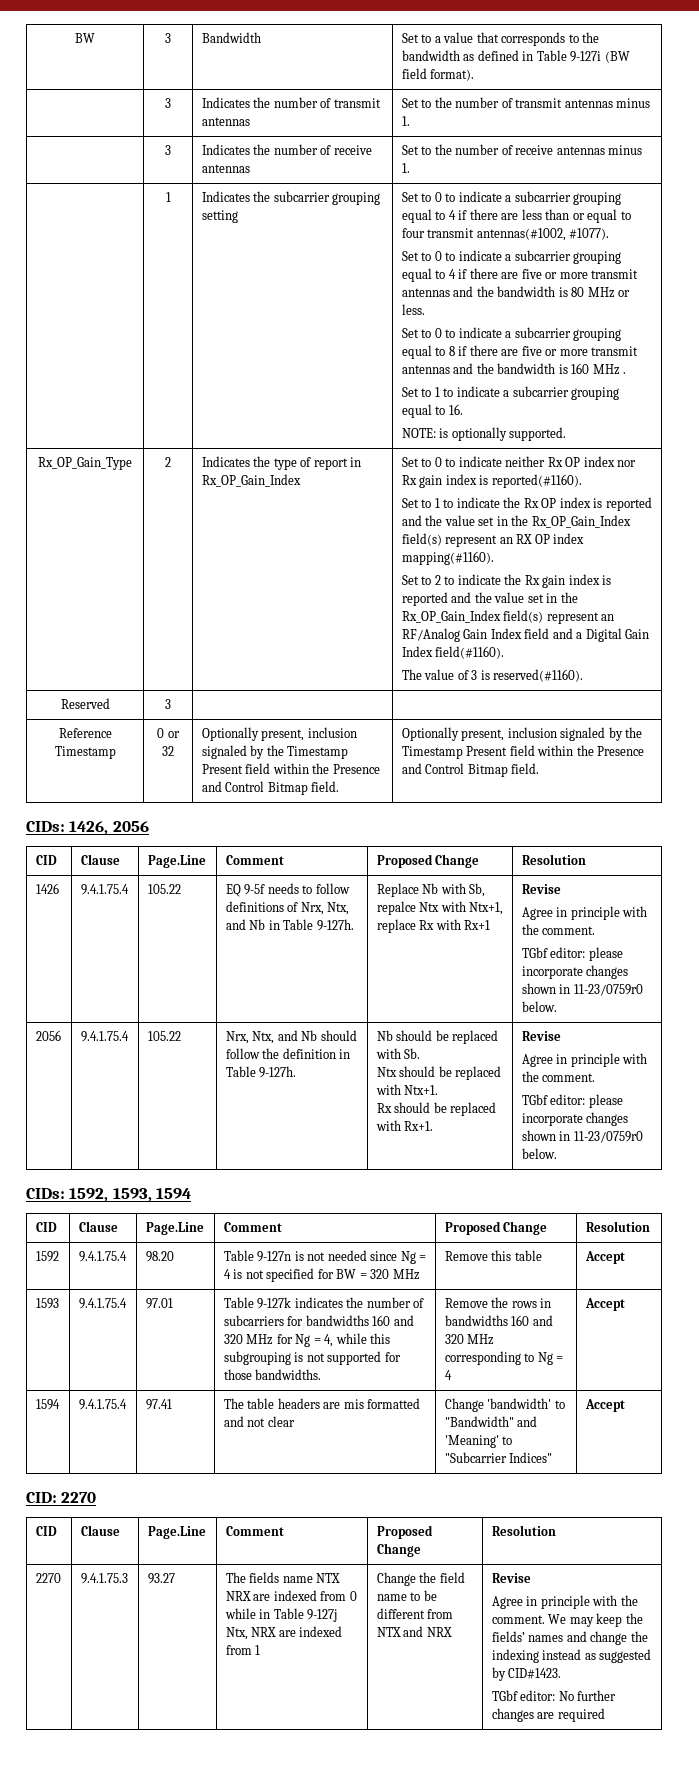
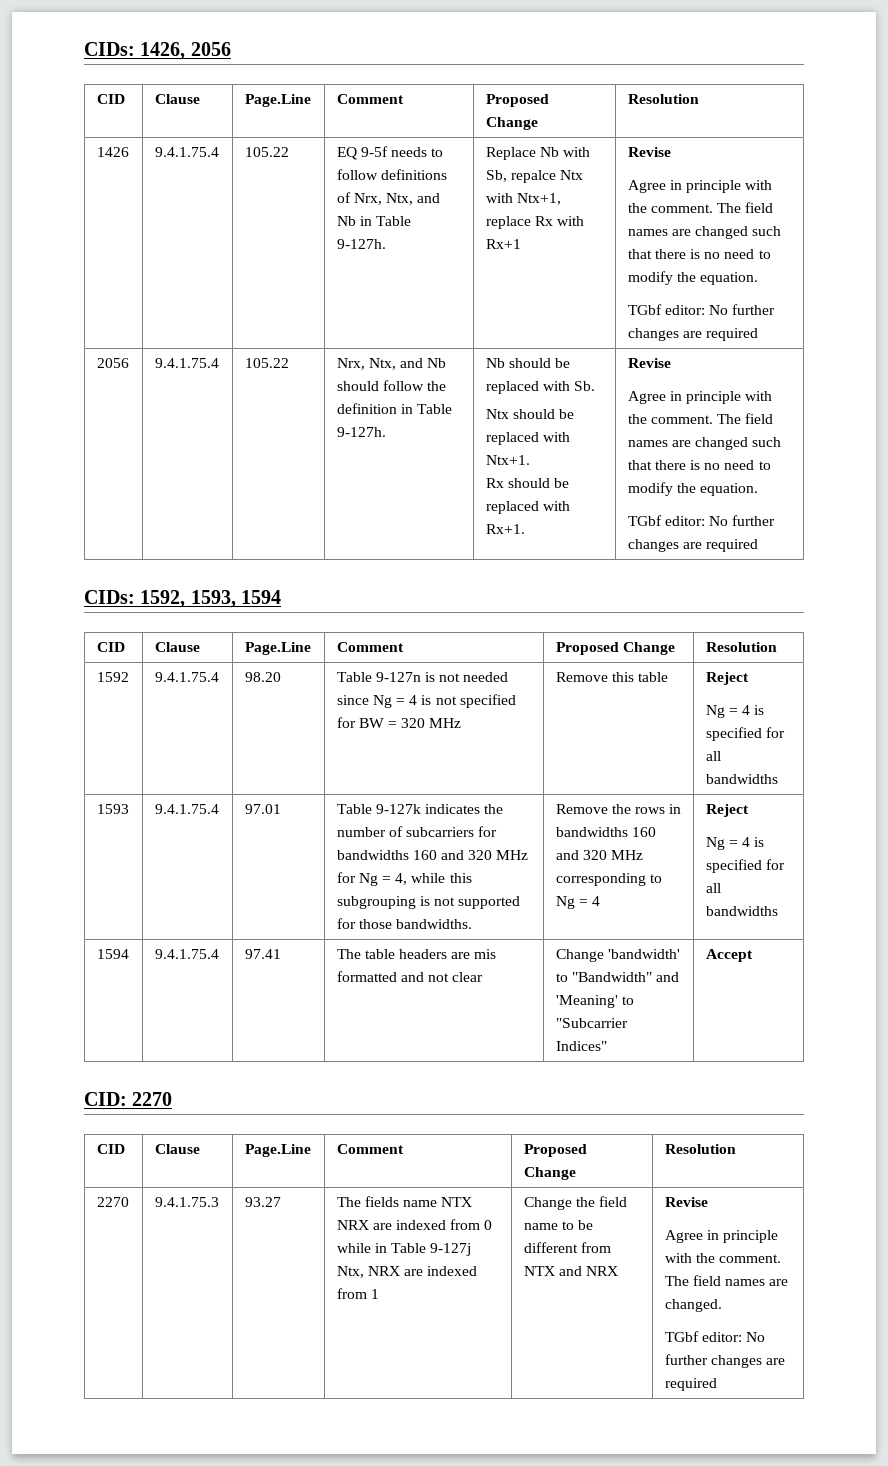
- BW | 3 | Bandwidth | Set to a value that corresponds to the bandwidth as defined in Table 9-127i (BW field format).
- | 3 | Indicates the number of transmit antennas | Set to the number of transmit antennas minus 1.
- | 3 | Indicates the number of receive antennas | Set to the number of receive antennas minus 1.
- | 1 | Indicates the subcarrier grouping setting | Set to 0 to indicate a subcarrier grouping equal to 4 if there are less than or equal to four transmit antennas(#1002, #1077).
- Set to 0 to indicate a subcarrier grouping equal to 4 if there are five or more transmit antennas and the bandwidth is 80 MHz or less.
- Set to 0 to indicate a subcarrier grouping equal to 8 if there are five or more transmit antennas and the bandwidth is 160 MHz .
- Set to 1 to indicate a subcarrier grouping equal to 16.
- NOTE: is optionally supported.
- Rx_OP_Gain_Type | 2 | Indicates the type of report in Rx_OP_Gain_Index | Set to 0 to indicate neither Rx OP index nor Rx gain index is reported(#1160).
- Set to 1 to indicate the Rx OP index is reported and the value set in the Rx_OP_Gain_Index field(s) represent an RX OP index mapping(#1160).
- Set to 2 to indicate the Rx gain index is reported and the value set in the Rx_OP_Gain_Index field(s) represent an RF/Analog Gain Index field and a Digital Gain Index field(#1160).
- The value of 3 is reserved(#1160).
- Reserved | 3 | |
- Reference Timestamp | 0 or 32 | Optionally present, inclusion signaled by the Timestamp Present field within the Presence and Control Bitmap field. | Optionally present, inclusion signaled by the Timestamp Present field within the Presence and Control Bitmap field.
  Replace Nb with Sb, repalce Ntx with Ntx+1, replace Rx with Rx+1 | Revise
- Agree in principle with the comment.
- TGbf editor: please incorporate changes shown in 11-23/0759r0 below.
+ Agree in principle with the comment. The field names are changed such that there is no need to modify the equation.
+ TGbf editor: No further changes are required
  Rx should be replaced with Rx+1. | Revise
- Agree in principle with the comment.
- TGbf editor: please incorporate changes shown in 11-23/0759r0 below.
+ Agree in principle with the comment. The field names are changed such that there is no need to modify the equation.
+ TGbf editor: No further changes are required
- 1592 | 9.4.1.75.4 | 98.20 | Table 9-127n is not needed since Ng = 4 is not specified for BW = 320 MHz | Remove this table | Accept
+ 1592 | 9.4.1.75.4 | 98.20 | Table 9-127n is not needed since Ng = 4 is not specified for BW = 320 MHz | Remove this table | Reject
+ Ng = 4 is specified for all bandwidths
- Remove the rows in bandwidths 160 and 320 MHz corresponding to Ng = 4 | Accept
+ Remove the rows in bandwidths 160 and 320 MHz corresponding to Ng = 4 | Reject
+ Ng = 4 is specified for all bandwidths
- We may keep the fields’ names and change the indexing instead as suggested by CID#1423.
+ The field names are changed.

